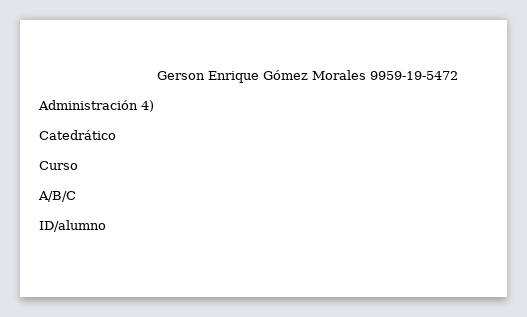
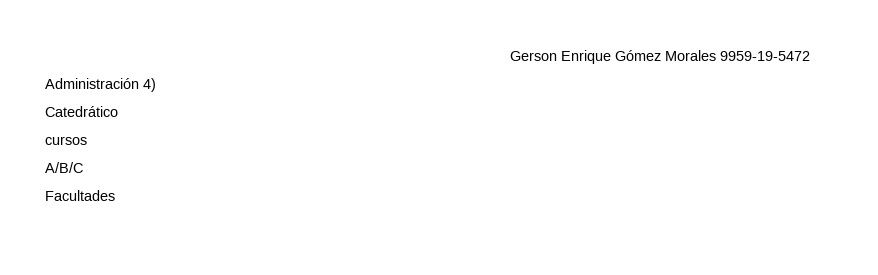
- Curso
+ cursos
- ID/alumno
+ Facultades

